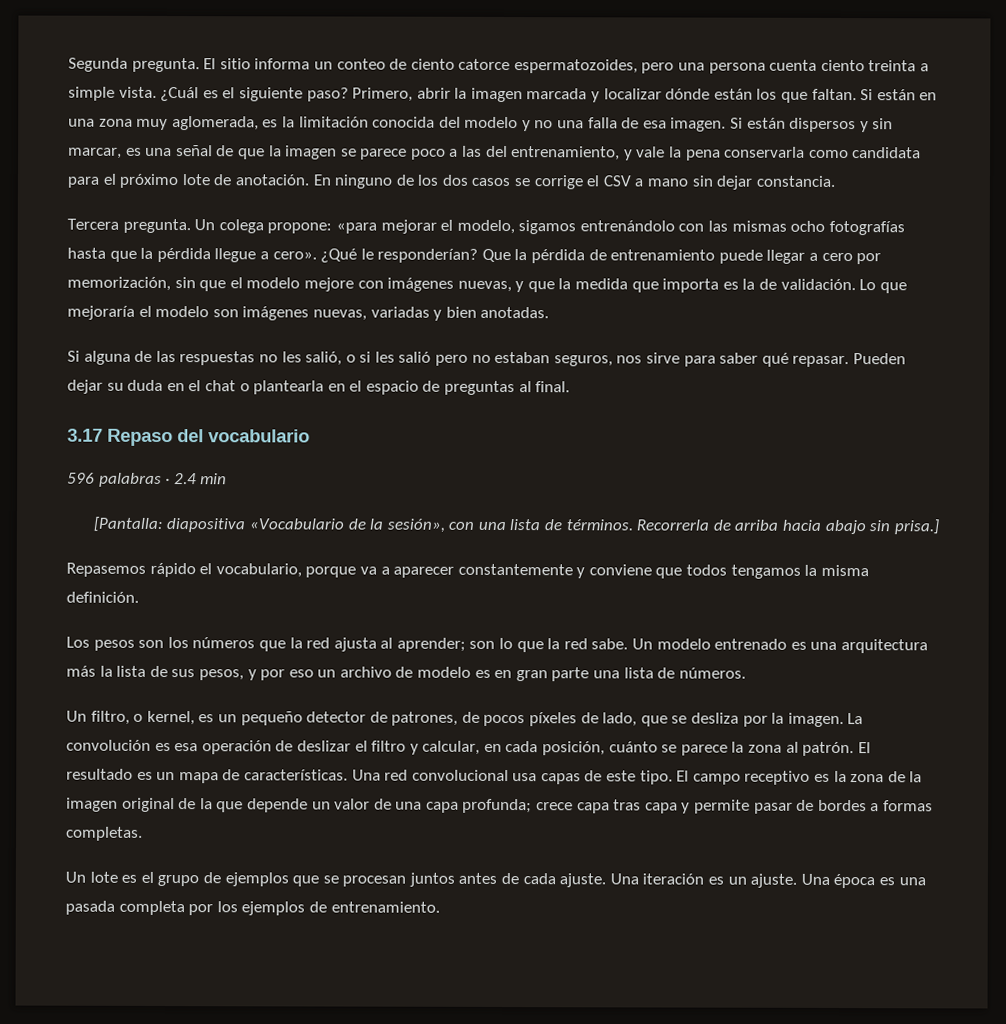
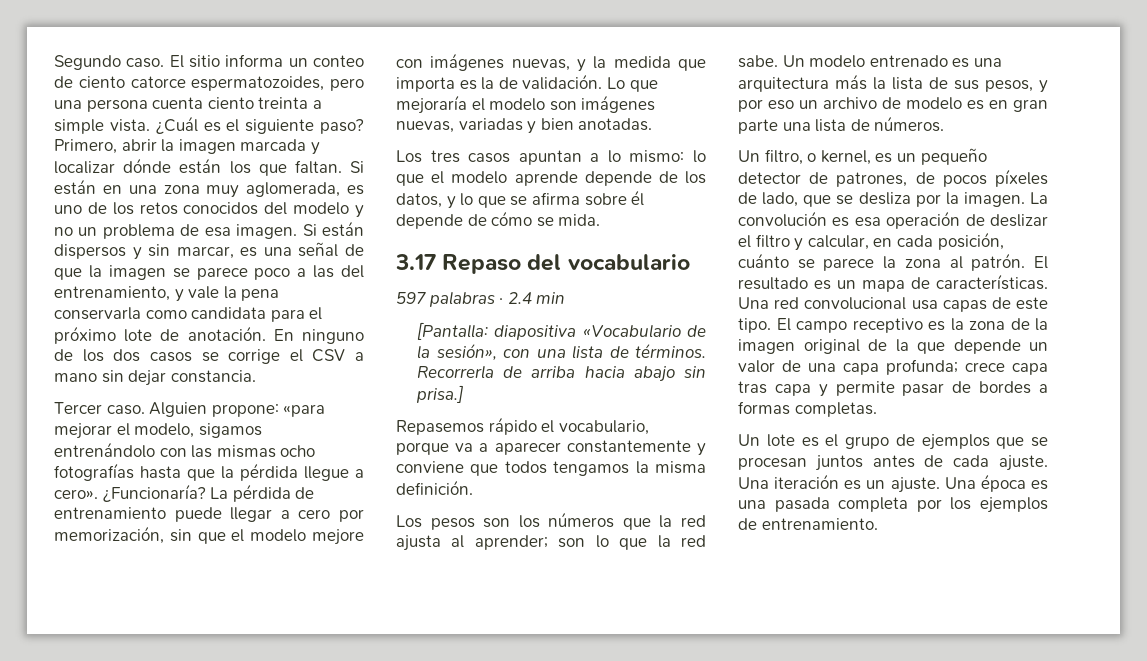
- Segunda pregunta.
+ Segundo caso.
- Si están en una zona muy aglomerada, es la limitación conocida del modelo y no una falla de esa imagen.
+ Si están en una zona muy aglomerada, es uno de los retos conocidos del modelo y no un problema de esa imagen.
- Tercera pregunta. Un colega propone: «para mejorar el modelo, sigamos entrenándolo con las mismas ocho fotografías hasta que la pérdida llegue a cero».
+ Tercer caso. Alguien propone: «para mejorar el modelo, sigamos entrenándolo con las mismas ocho fotografías hasta que la pérdida llegue a cero».
- ¿Qué le responderían? Que la pérdida de entrenamiento puede llegar a cero por memorización, sin que el modelo mejore con imágenes nuevas, y que la medida que importa es la de validación.
+ ¿Funcionaría? La pérdida de entrenamiento puede llegar a cero por memorización, sin que el modelo mejore con imágenes nuevas, y la medida que importa es la de validación.
- Si alguna de las respuestas no les salió, o si les salió pero no estaban seguros, nos sirve para saber qué repasar. Pueden dejar su duda en el chat o plantearla en el espacio de preguntas al final.
+ Los tres casos apuntan a lo mismo: lo que el modelo aprende depende de los datos, y lo que se afirma sobre él depende de cómo se mida.
- 596 palabras · 2.4 min
+ 597 palabras · 2.4 min

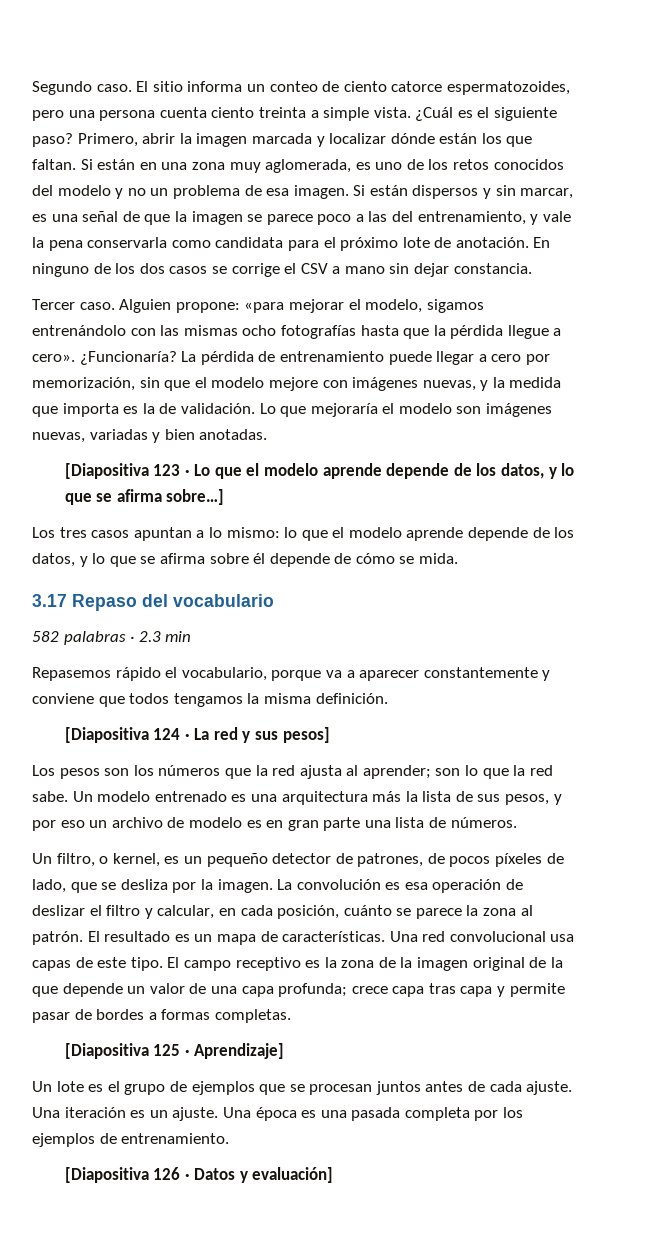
+ [Diapositiva 123 · Lo que el modelo aprende depende de los datos, y lo que se afirma sobre…]
- 597 palabras · 2.4 min
+ 582 palabras · 2.3 min
- [Pantalla: diapositiva «Vocabulario de la sesión», con una lista de términos. Recorrerla de arriba hacia abajo sin prisa.]
+ [Diapositiva 124 · La red y sus pesos]
+ [Diapositiva 125 · Aprendizaje]
+ [Diapositiva 126 · Datos y evaluación]

